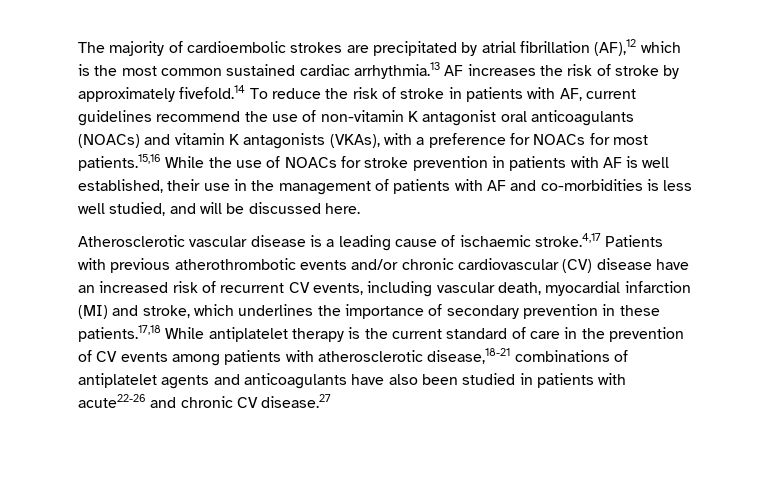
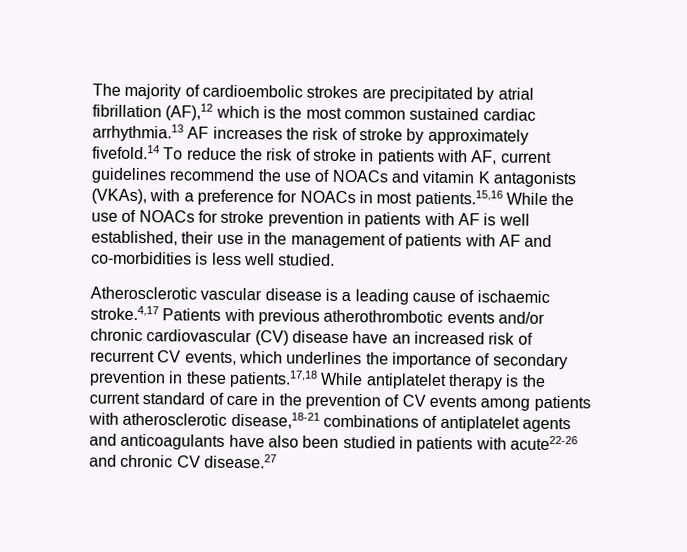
- The majority of cardioembolic strokes are precipitated by atrial fibrillation (AF),12 which is the most common sustained cardiac arrhythmia.13 AF increases the risk of stroke by approximately fivefold.14 To reduce the risk of stroke in patients with AF, current guidelines recommend the use of non-vitamin K antagonist oral anticoagulants (NOACs) and vitamin K antagonists (VKAs), with a preference for NOACs for most patients.15,16 While the use of NOACs for stroke prevention in patients with AF is well established, their use in the management of patients with AF and co-morbidities is less well studied, and will be discussed here.
+ The majority of cardioembolic strokes are precipitated by atrial fibrillation (AF),12 which is the most common sustained cardiac arrhythmia.13 AF increases the risk of stroke by approximately fivefold.14 To reduce the risk of stroke in patients with AF, current guidelines recommend the use of NOACs and vitamin K antagonists (VKAs), with a preference for NOACs in most patients.15,16 While the use of NOACs for stroke prevention in patients with AF is well established, their use in the management of patients with AF and co-morbidities is less well studied.
- Atherosclerotic vascular disease is a leading cause of ischaemic stroke.4,17 Patients with previous atherothrombotic events and/or chronic cardiovascular (CV) disease have an increased risk of recurrent CV events, including vascular death, myocardial infarction (MI) and stroke, which underlines the importance of secondary prevention in these patients.17,18 While antiplatelet therapy is the current standard of care in the prevention of CV events among patients with atherosclerotic disease,18-21 combinations of antiplatelet agents and anticoagulants have also been studied in patients with acute22-26 and chronic CV disease.27
+ Atherosclerotic vascular disease is a leading cause of ischaemic stroke.4,17 Patients with previous atherothrombotic events and/or chronic cardiovascular (CV) disease have an increased risk of recurrent CV events, which underlines the importance of secondary prevention in these patients.17,18 While antiplatelet therapy is the current standard of care in the prevention of CV events among patients with atherosclerotic disease,18-21 combinations of antiplatelet agents and anticoagulants have also been studied in patients with acute22-26 and chronic CV disease.27

